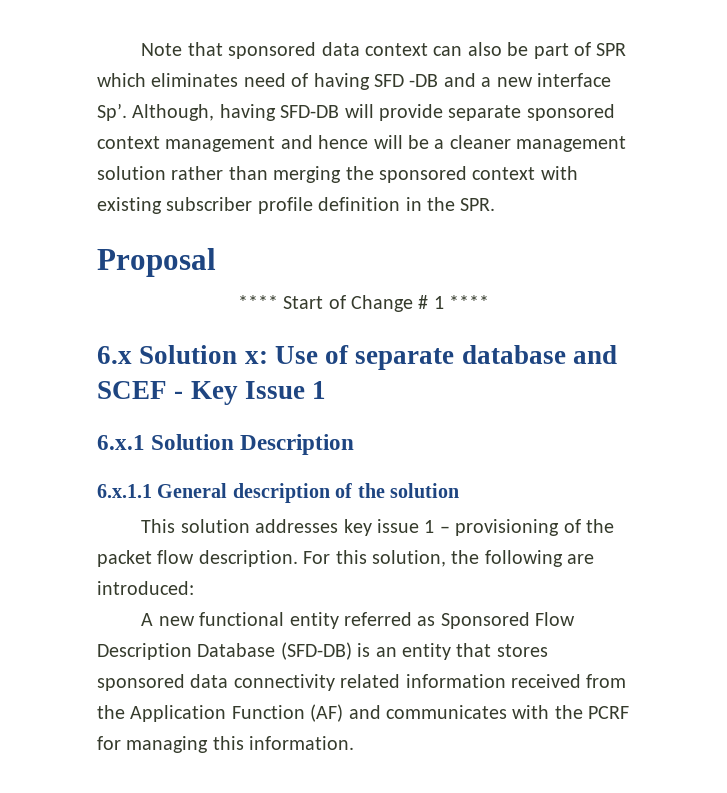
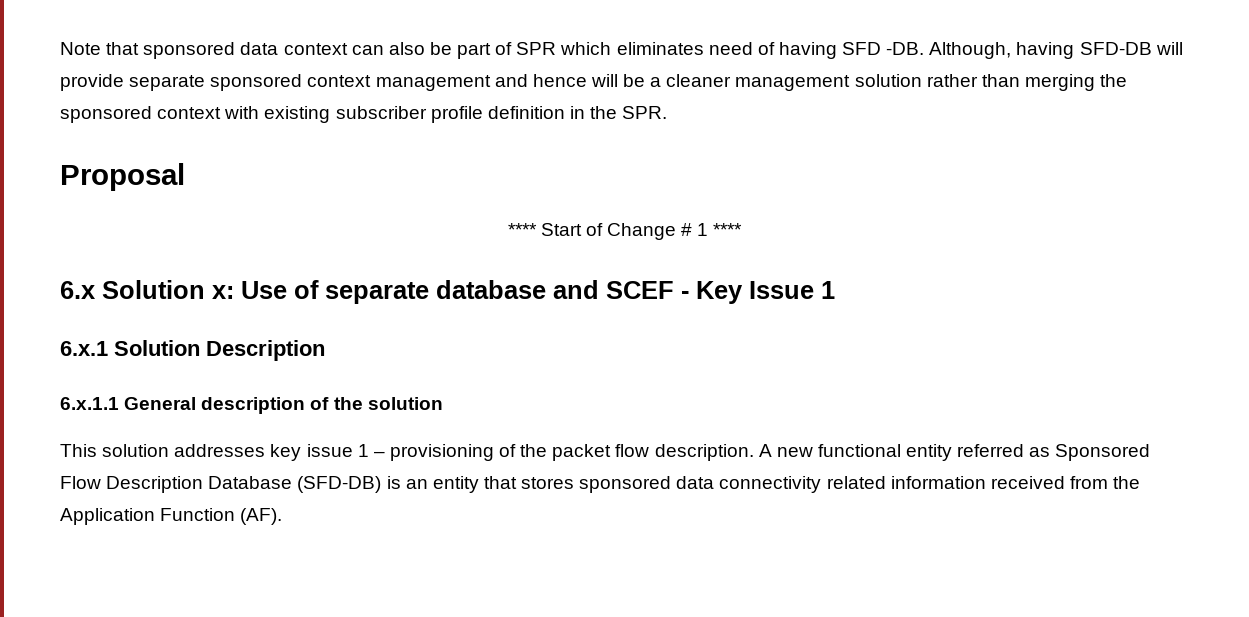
- Note that sponsored data context can also be part of SPR which eliminates need of having SFD -DB and a new interface Sp’. Although, having SFD-DB will provide separate sponsored context management and hence will be a cleaner management solution rather than merging the sponsored context with existing subscriber profile definition in the SPR.
+ Note that sponsored data context can also be part of SPR which eliminates need of having SFD -DB. Although, having SFD-DB will provide separate sponsored context management and hence will be a cleaner management solution rather than merging the sponsored context with existing subscriber profile definition in the SPR.
- This solution addresses key issue 1 – provisioning of the packet flow description. For this solution, the following are introduced:
- A new functional entity referred as Sponsored Flow Description Database (SFD-DB) is an entity that stores sponsored data connectivity related information received from the Application Function (AF) and communicates with the PCRF for managing this information.
+ This solution addresses key issue 1 – provisioning of the packet flow description. A new functional entity referred as Sponsored Flow Description Database (SFD-DB) is an entity that stores sponsored data connectivity related information received from the Application Function (AF).

